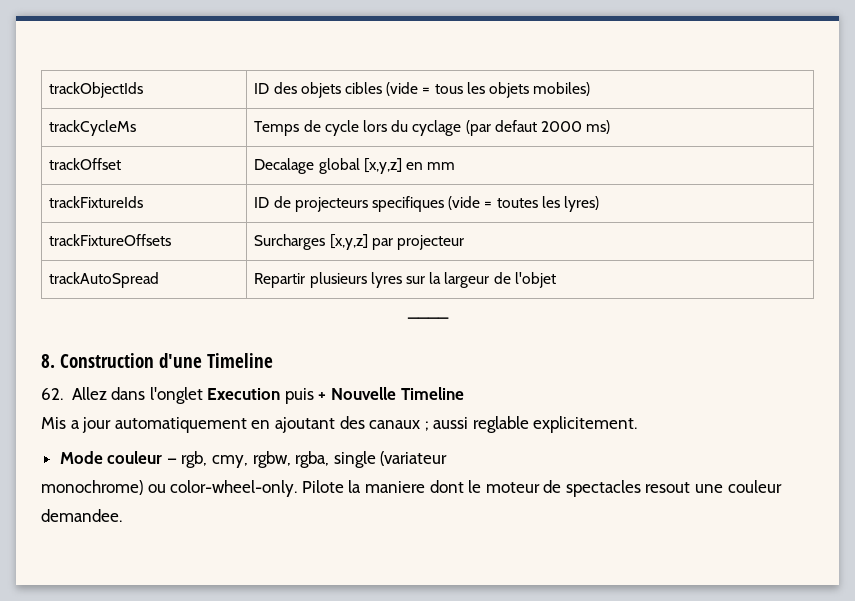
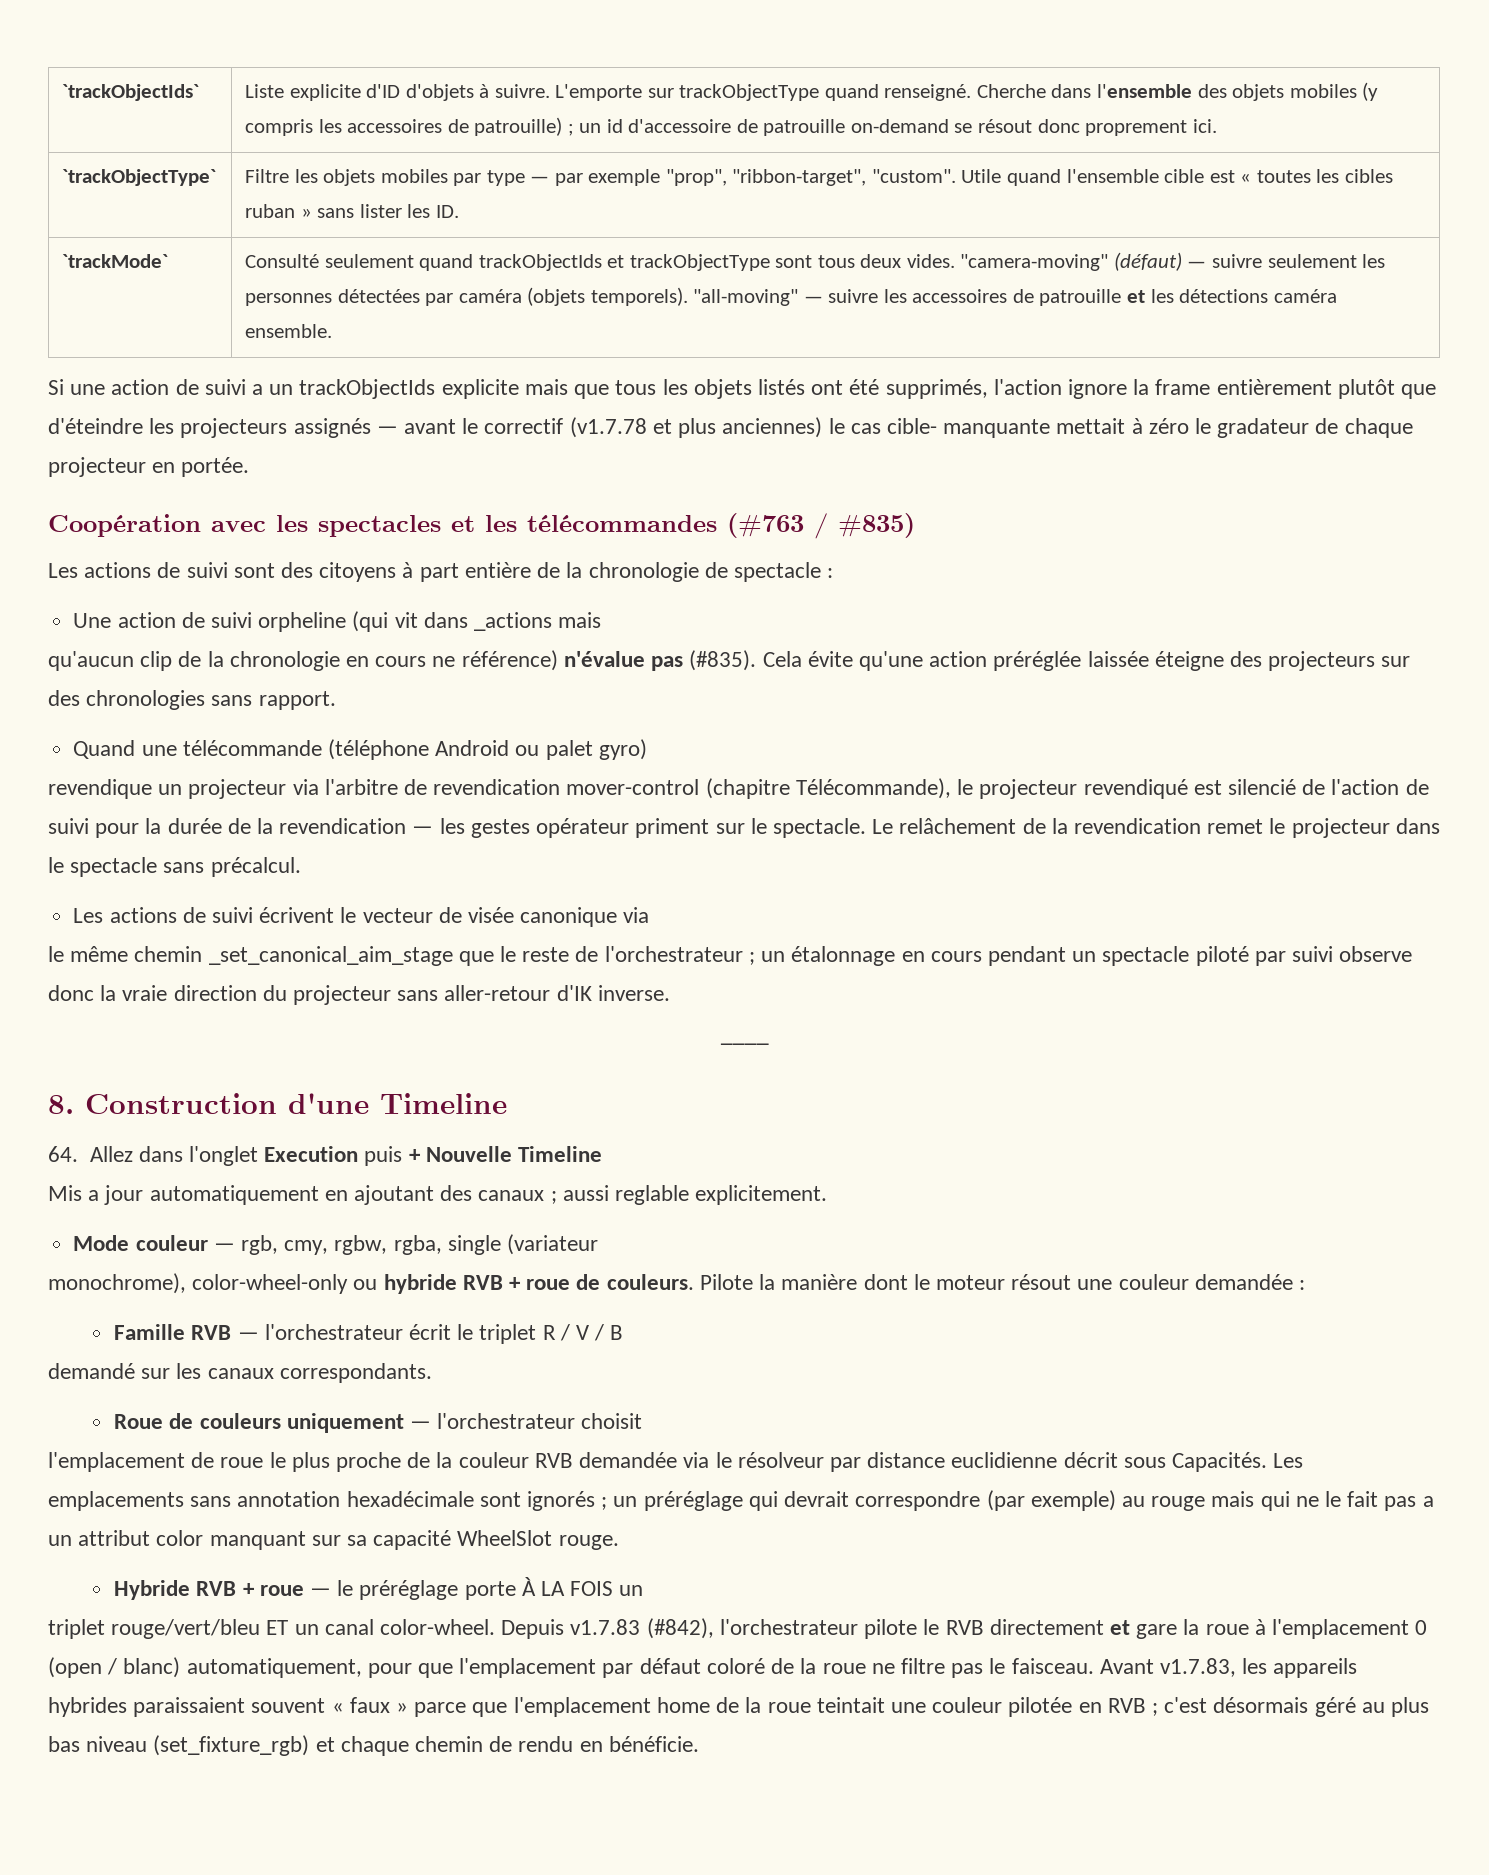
- trackObjectIds | ID des objets cibles (vide = tous les objets mobiles)
- trackCycleMs | Temps de cycle lors du cyclage (par defaut 2000 ms)
- trackOffset | Decalage global [x,y,z] en mm
- trackFixtureIds | ID de projecteurs specifiques (vide = toutes les lyres)
- trackFixtureOffsets | Surcharges [x,y,z] par projecteur
- trackAutoSpread | Repartir plusieurs lyres sur la largeur de l'objet
+ `trackObjectIds` | Liste explicite d'ID d'objets à suivre. L'emporte sur trackObjectType quand renseigné. Cherche dans l'ensemble des objets mobiles (y compris les accessoires de patrouille) ; un id d'accessoire de patrouille on-demand se résout donc proprement ici.
+ `trackObjectType` | Filtre les objets mobiles par type — par exemple "prop", "ribbon-target", "custom". Utile quand l'ensemble cible est « toutes les cibles ruban » sans lister les ID.
+ `trackMode` | Consulté seulement quand trackObjectIds et trackObjectType sont tous deux vides. "camera-moving" (défaut) — suivre seulement les personnes détectées par caméra (objets temporels). "all-moving" — suivre les accessoires de patrouille et les détections caméra ensemble.
+ Si une action de suivi a un trackObjectIds explicite mais que tous les objets listés ont été supprimés, l'action ignore la frame entièrement plutôt que d'éteindre les projecteurs assignés — avant le correctif (v1.7.78 et plus anciennes) le cas cible- manquante mettait à zéro le gradateur de chaque projecteur en portée.
+ Coopération avec les spectacles et les télécommandes (#763 / #835)
+ Les actions de suivi sont des citoyens à part entière de la chronologie de spectacle :
+ Une action de suivi orpheline (qui vit dans _actions mais
+ qu'aucun clip de la chronologie en cours ne référence) n'évalue pas (#835). Cela évite qu'une action préréglée laissée éteigne des projecteurs sur des chronologies sans rapport.
+ Quand une télécommande (téléphone Android ou palet gyro)
+ revendique un projecteur via l'arbitre de revendication mover-control (chapitre Télécommande), le projecteur revendiqué est silencié de l'action de suivi pour la durée de la revendication — les gestes opérateur priment sur le spectacle. Le relâchement de la revendication remet le projecteur dans le spectacle sans précalcul.
+ Les actions de suivi écrivent le vecteur de visée canonique via
+ le même chemin _set_canonical_aim_stage que le reste de l'orchestrateur ; un étalonnage en cours pendant un spectacle piloté par suivi observe donc la vraie direction du projecteur sans aller-retour d'IK inverse.
- 62. Allez dans l'onglet Execution puis + Nouvelle Timeline
+ 64. Allez dans l'onglet Execution puis + Nouvelle Timeline
- monochrome) ou color-wheel-only.
+ monochrome), color-wheel-only ou hybride RVB + roue de couleurs.
- Pilote la maniere dont le moteur de spectacles resout une couleur demandee.
+ Pilote la manière dont le moteur résout une couleur demandée :
+ Famille RVB — l'orchestrateur écrit le triplet R / V / B
+ demandé sur les canaux correspondants.
+ Roue de couleurs uniquement — l'orchestrateur choisit
+ l'emplacement de roue le plus proche de la couleur RVB demandée via le résolveur par distance euclidienne décrit sous Capacités. Les emplacements sans annotation hexadécimale sont ignorés ; un préréglage qui devrait correspondre (par exemple) au rouge mais qui ne le fait pas a un attribut color manquant sur sa capacité WheelSlot rouge.
+ Hybride RVB + roue — le préréglage porte À LA FOIS un
+ triplet rouge/vert/bleu ET un canal color-wheel. Depuis v1.7.83 (#842), l'orchestrateur pilote le RVB directement et gare la roue à l'emplacement 0 (open / blanc) automatiquement, pour que l'emplacement par défaut coloré de la roue ne filtre pas le faisceau. Avant v1.7.83, les appareils hybrides paraissaient souvent « faux » parce que l'emplacement home de la roue teintait une couleur pilotée en RVB ; c'est désormais géré au plus bas niveau (set_fixture_rgb) et chaque chemin de rendu en bénéficie.

